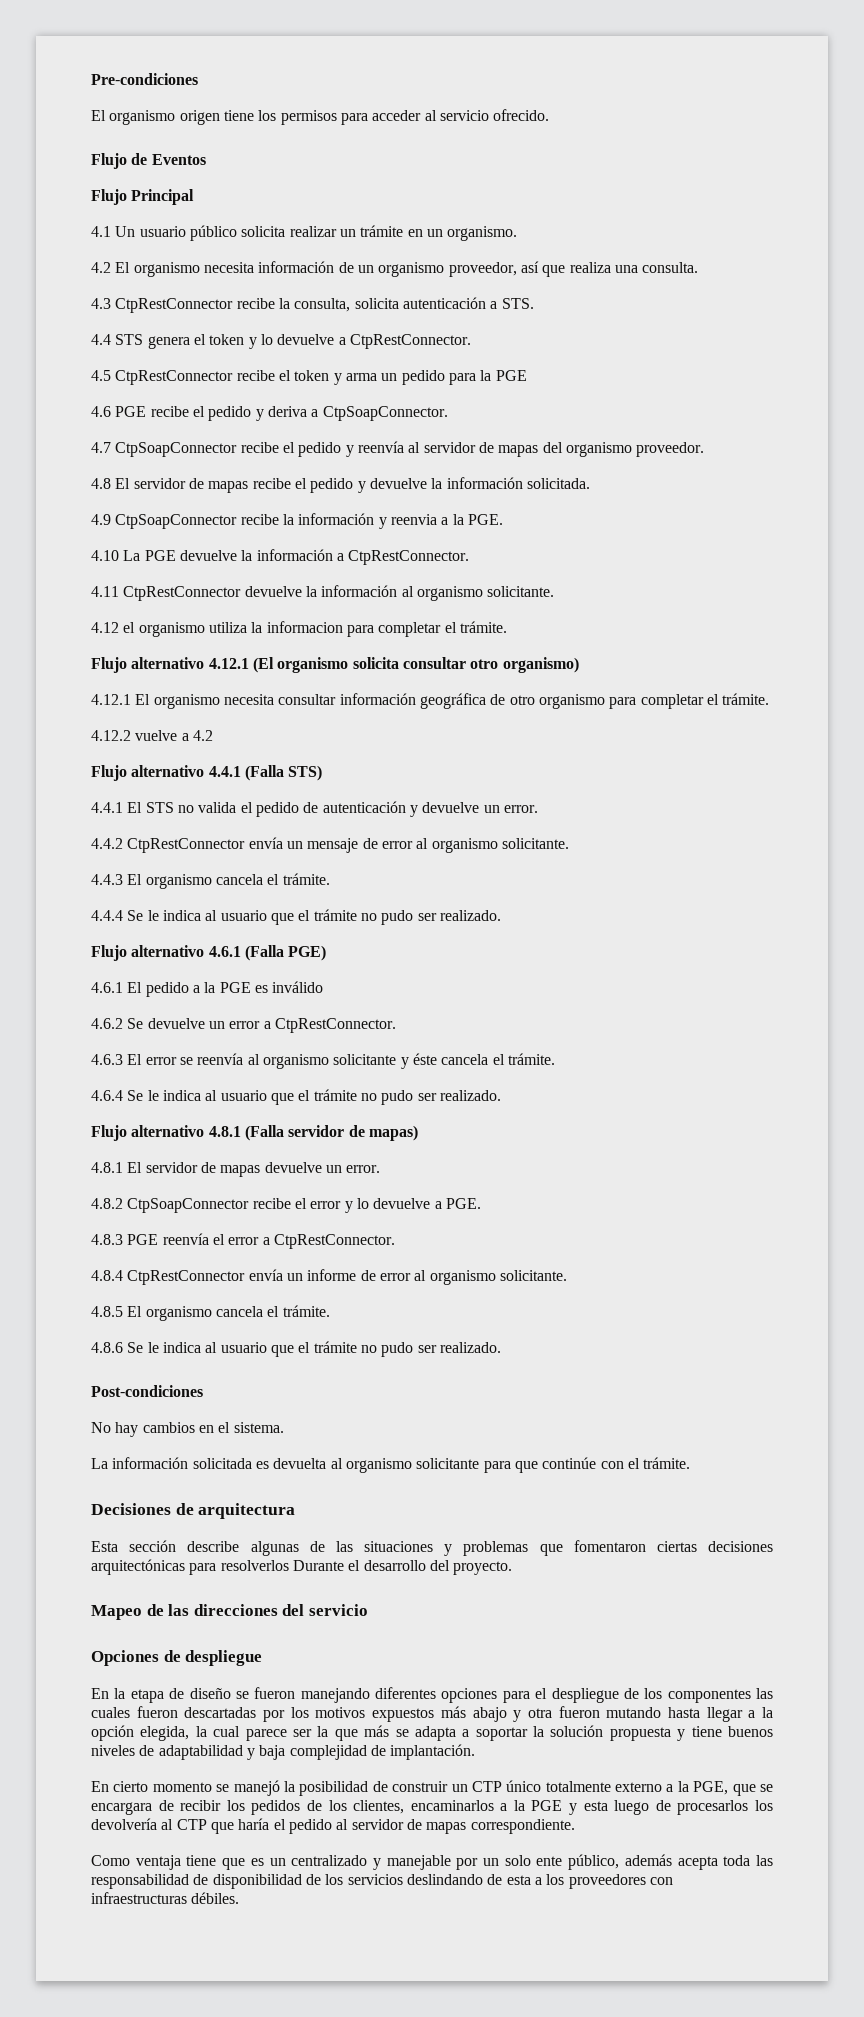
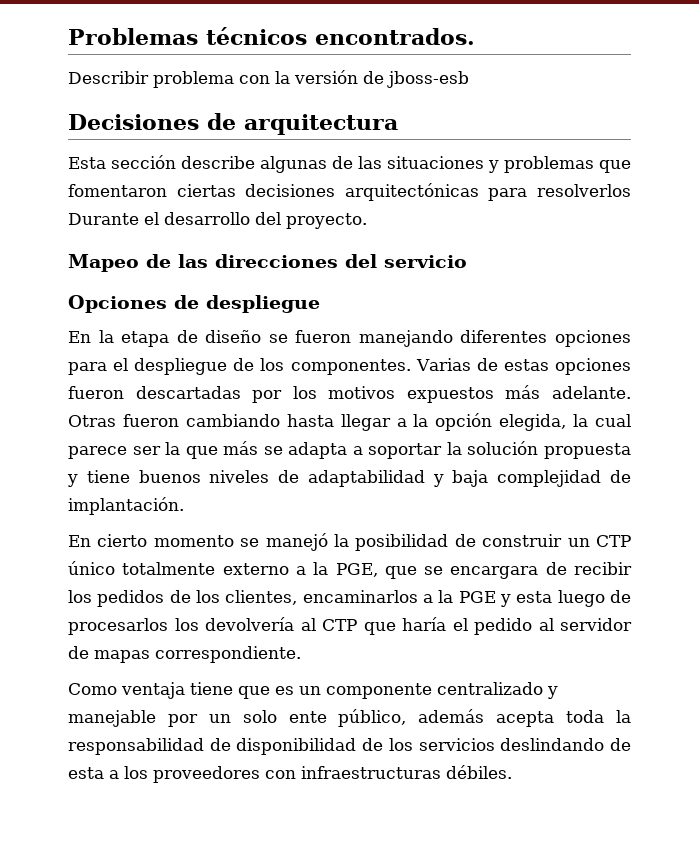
- Pre-condiciones
- El organismo origen tiene los permisos para acceder al servicio ofrecido.
- Flujo de Eventos
- Flujo Principal
- 4.1 Un usuario público solicita realizar un trámite en un organismo.
- 4.2 El organismo necesita información de un organismo proveedor, así que realiza una consulta.
- 4.3 CtpRestConnector recibe la consulta, solicita autenticación a STS.
- 4.4 STS genera el token y lo devuelve a CtpRestConnector.
- 4.5 CtpRestConnector recibe el token y arma un pedido para la PGE
- 4.6 PGE recibe el pedido y deriva a CtpSoapConnector.
- 4.7 CtpSoapConnector recibe el pedido y reenvía al servidor de mapas del organismo proveedor.
- 4.8 El servidor de mapas recibe el pedido y devuelve la información solicitada.
- 4.9 CtpSoapConnector recibe la información y reenvia a la PGE.
- 4.10 La PGE devuelve la información a CtpRestConnector.
- 4.11 CtpRestConnector devuelve la información al organismo solicitante.
- 4.12 el organismo utiliza la informacion para completar el trámite.
- Flujo alternativo 4.12.1 (El organismo solicita consultar otro organismo)
- 4.12.1 El organismo necesita consultar información geográfica de otro organismo para completar el trámite.
- 4.12.2 vuelve a 4.2
- Flujo alternativo 4.4.1 (Falla STS)
- 4.4.1 El STS no valida el pedido de autenticación y devuelve un error.
- 4.4.2 CtpRestConnector envía un mensaje de error al organismo solicitante.
- 4.4.3 El organismo cancela el trámite.
- 4.4.4 Se le indica al usuario que el trámite no pudo ser realizado.
- Flujo alternativo 4.6.1 (Falla PGE)
- 4.6.1 El pedido a la PGE es inválido
- 4.6.2 Se devuelve un error a CtpRestConnector.
- 4.6.3 El error se reenvía al organismo solicitante y éste cancela el trámite.
- 4.6.4 Se le indica al usuario que el trámite no pudo ser realizado.
- Flujo alternativo 4.8.1 (Falla servidor de mapas)
- 4.8.1 El servidor de mapas devuelve un error.
- 4.8.2 CtpSoapConnector recibe el error y lo devuelve a PGE.
- 4.8.3 PGE reenvía el error a CtpRestConnector.
- 4.8.4 CtpRestConnector envía un informe de error al organismo solicitante.
- 4.8.5 El organismo cancela el trámite.
- 4.8.6 Se le indica al usuario que el trámite no pudo ser realizado.
- Post-condiciones
- No hay cambios en el sistema.
- La información solicitada es devuelta al organismo solicitante para que continúe con el trámite.
+ Problemas técnicos encontrados.
+ Describir problema con la versión de jboss-esb
- En la etapa de diseño se fueron manejando diferentes opciones para el despliegue de los componentes las cuales fueron descartadas por los motivos expuestos más abajo y otra fueron mutando hasta llegar a la opción elegida, la cual parece ser la que más se adapta a soportar la solución propuesta y tiene buenos niveles de adaptabilidad y baja complejidad de implantación.
+ En la etapa de diseño se fueron manejando diferentes opciones para el despliegue de los componentes. Varias de estas opciones fueron descartadas por los motivos expuestos más adelante. Otras fueron cambiando hasta llegar a la opción elegida, la cual parece ser la que más se adapta a soportar la solución propuesta y tiene buenos niveles de adaptabilidad y baja complejidad de implantación.
- Como ventaja tiene que es un centralizado y manejable por un solo ente público, además acepta toda las responsabilidad de disponibilidad de los servicios deslindando de esta a los proveedores con infraestructuras débiles.
+ Como ventaja tiene que es un componente centralizado y manejable por un solo ente público, además acepta toda la responsabilidad de disponibilidad de los servicios deslindando de esta a los proveedores con infraestructuras débiles.

